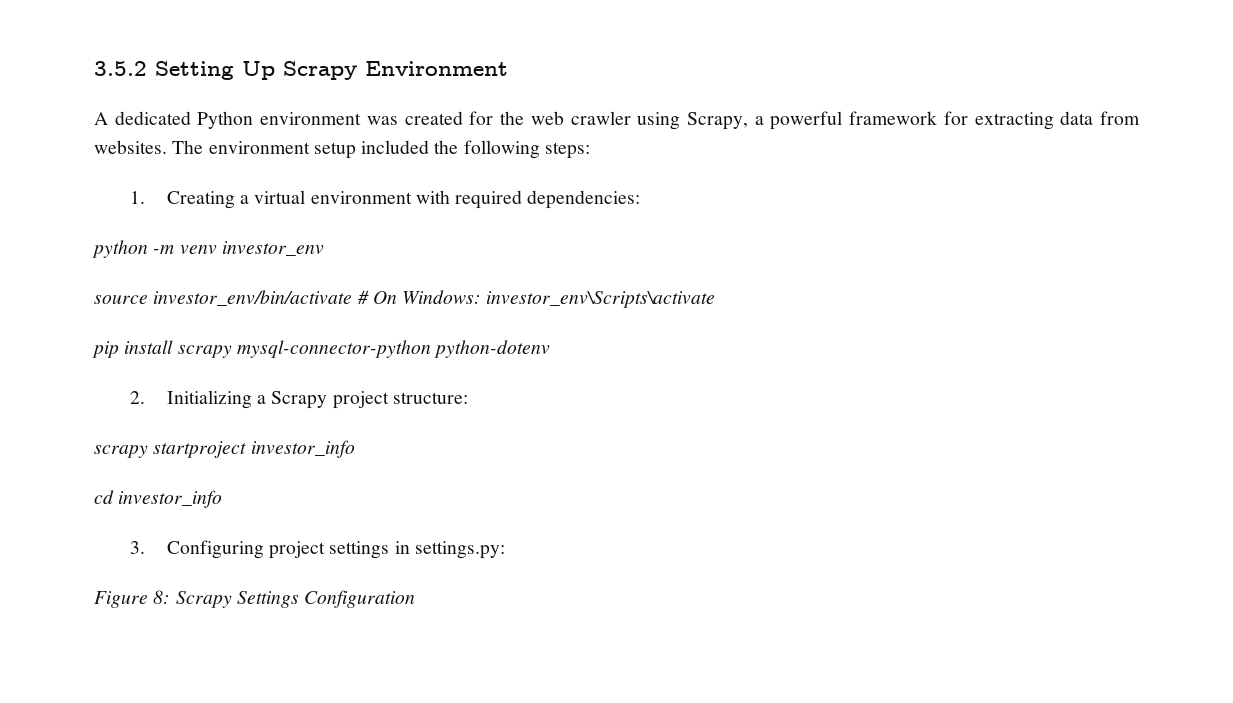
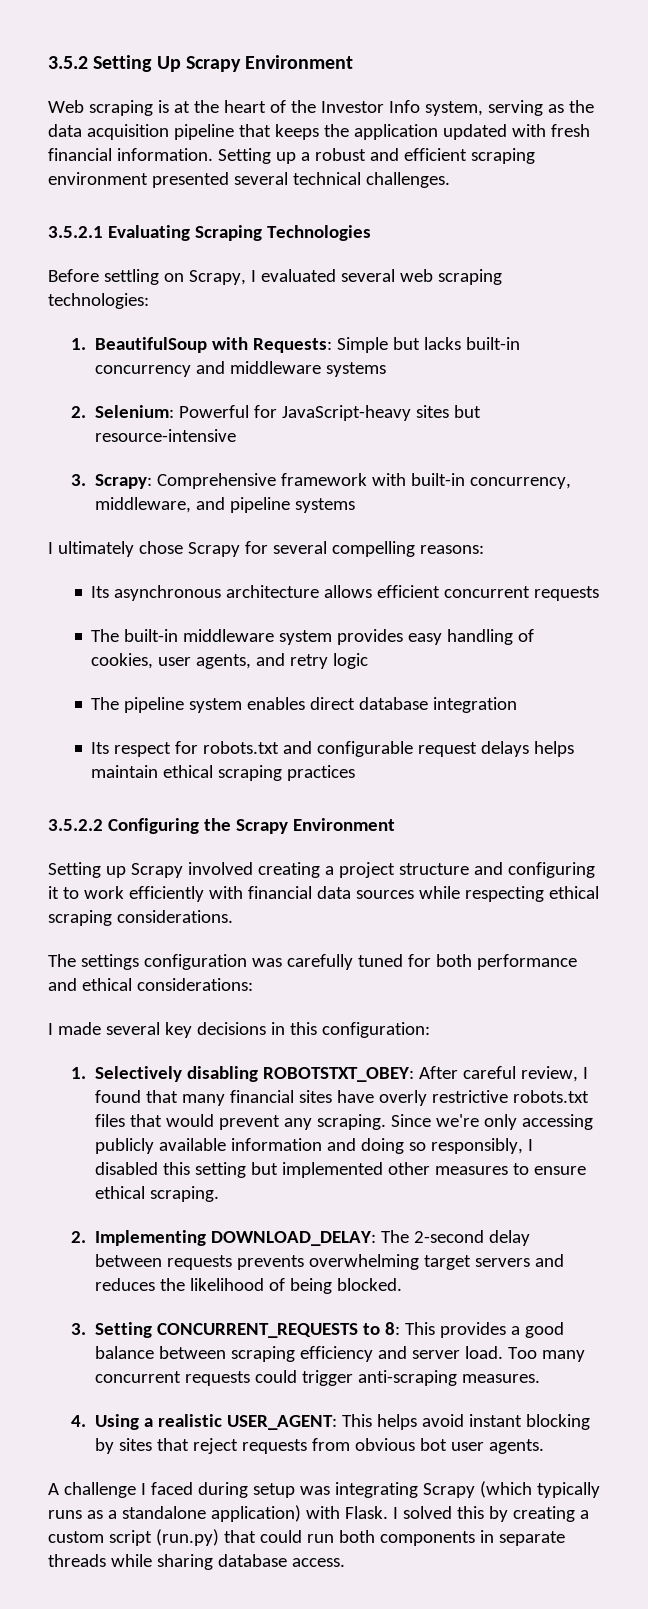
- A dedicated Python environment was created for the web crawler using Scrapy, a powerful framework for extracting data from websites. The environment setup included the following steps:
- 1. Creating a virtual environment with required dependencies:
- python -m venv investor_env
- source investor_env/bin/activate # On Windows: investor_env\Scripts\activate
- pip install scrapy mysql-connector-python python-dotenv
- 2. Initializing a Scrapy project structure:
- scrapy startproject investor_info
- cd investor_info
- 3. Configuring project settings in settings.py:
- Figure 8: Scrapy Settings Configuration
+ Web scraping is at the heart of the Investor Info system, serving as the data acquisition pipeline that keeps the application updated with fresh financial information. Setting up a robust and efficient scraping environment presented several technical challenges.
+ 3.5.2.1 Evaluating Scraping Technologies
+ Before settling on Scrapy, I evaluated several web scraping technologies:
+ 1. BeautifulSoup with Requests: Simple but lacks built-in concurrency and middleware systems
+ 2. Selenium: Powerful for JavaScript-heavy sites but resource-intensive
+ 3. Scrapy: Comprehensive framework with built-in concurrency, middleware, and pipeline systems
+ I ultimately chose Scrapy for several compelling reasons:
+ Its asynchronous architecture allows efficient concurrent requests
+ The built-in middleware system provides easy handling of cookies, user agents, and retry logic
+ The pipeline system enables direct database integration
+ Its respect for robots.txt and configurable request delays helps maintain ethical scraping practices
+ 3.5.2.2 Configuring the Scrapy Environment
+ Setting up Scrapy involved creating a project structure and configuring it to work efficiently with financial data sources while respecting ethical scraping considerations.
+ The settings configuration was carefully tuned for both performance and ethical considerations:
+ I made several key decisions in this configuration:
+ 1. Selectively disabling ROBOTSTXT_OBEY: After careful review, I found that many financial sites have overly restrictive robots.txt files that would prevent any scraping. Since we're only accessing publicly available information and doing so responsibly, I disabled this setting but implemented other measures to ensure ethical scraping.
+ 2. Implementing DOWNLOAD_DELAY: The 2-second delay between requests prevents overwhelming target servers and reduces the likelihood of being blocked.
+ 3. Setting CONCURRENT_REQUESTS to 8: This provides a good balance between scraping efficiency and server load. Too many concurrent requests could trigger anti-scraping measures.
+ 4. Using a realistic USER_AGENT: This helps avoid instant blocking by sites that reject requests from obvious bot user agents.
+ A challenge I faced during setup was integrating Scrapy (which typically runs as a standalone application) with Flask. I solved this by creating a custom script (run.py) that could run both components in separate threads while sharing database access.

